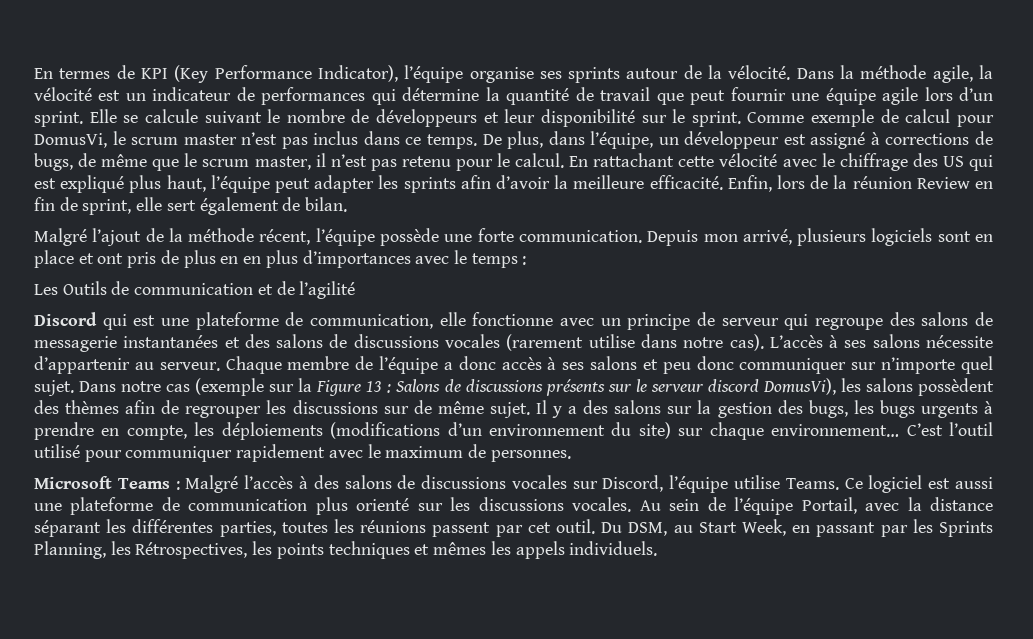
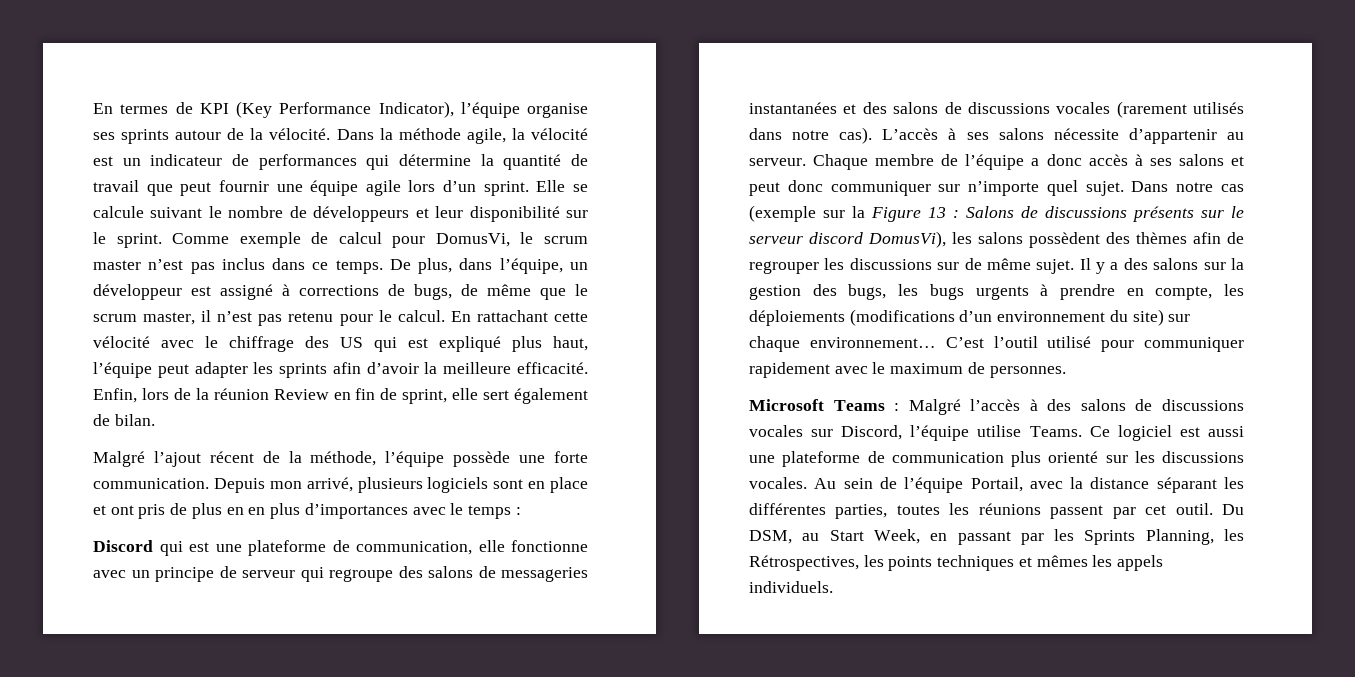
- Malgré l’ajout de la méthode récent, l’équipe possède une forte communication.
+ Malgré l’ajout récent de la méthode, l’équipe possède une forte communication.
- Les Outils de communication et de l’agilité
- Discord qui est une plateforme de communication, elle fonctionne avec un principe de serveur qui regroupe des salons de messagerie instantanées et des salons de discussions vocales (rarement utilise dans notre cas).
+ Discord qui est une plateforme de communication, elle fonctionne avec un principe de serveur qui regroupe des salons de messageries instantanées et des salons de discussions vocales (rarement utilisés dans notre cas).
- Chaque membre de l’équipe a donc accès à ses salons et peu donc communiquer sur n’importe quel sujet.
+ Chaque membre de l’équipe a donc accès à ses salons et peut donc communiquer sur n’importe quel sujet.

